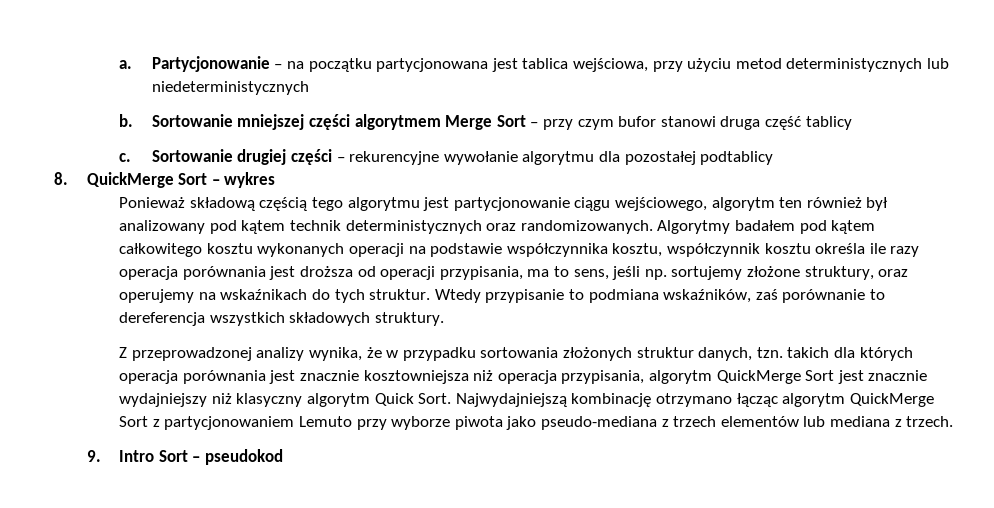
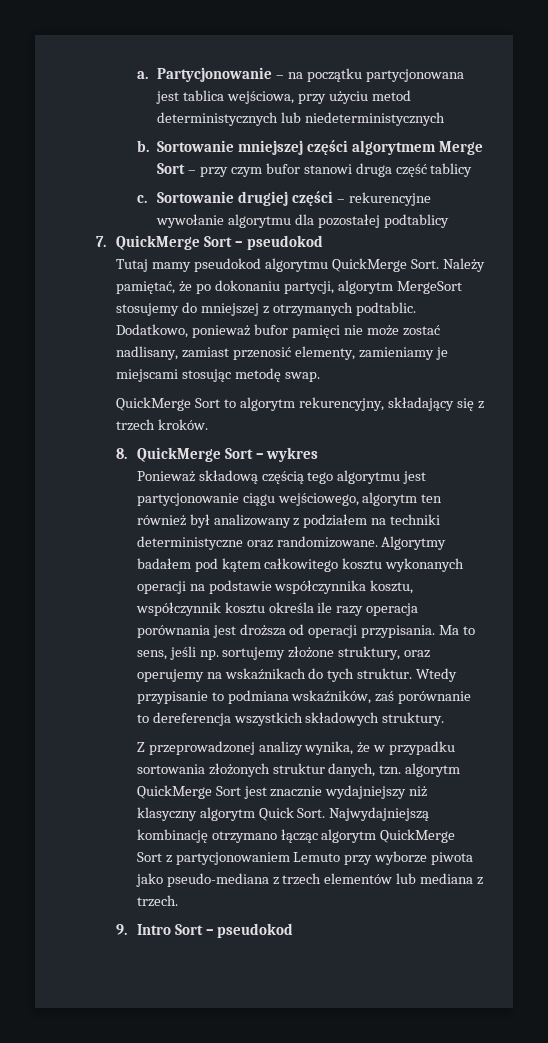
+ 7. QuickMerge Sort – pseudokod
+ Tutaj mamy pseudokod algorytmu QuickMerge Sort. Należy pamiętać, że po dokonaniu partycji, algorytm MergeSort stosujemy do mniejszej z otrzymanych podtablic. Dodatkowo, ponieważ bufor pamięci nie może zostać nadlisany, zamiast przenosić elementy, zamieniamy je miejscami stosując metodę swap.
+ QuickMerge Sort to algorytm rekurencyjny, składający się z trzech kroków.
- Ponieważ składową częścią tego algorytmu jest partycjonowanie ciągu wejściowego, algorytm ten również był analizowany pod kątem technik deterministycznych oraz randomizowanych.
+ Ponieważ składową częścią tego algorytmu jest partycjonowanie ciągu wejściowego, algorytm ten również był analizowany z podziałem na techniki deterministyczne oraz randomizowane.
- Algorytmy badałem pod kątem całkowitego kosztu wykonanych operacji na podstawie współczynnika kosztu, współczynnik kosztu określa ile razy operacja porównania jest droższa od operacji przypisania, ma to sens, jeśli np. sortujemy złożone struktury, oraz operujemy na wskaźnikach do tych struktur.
+ Algorytmy badałem pod kątem całkowitego kosztu wykonanych operacji na podstawie współczynnika kosztu, współczynnik kosztu określa ile razy operacja porównania jest droższa od operacji przypisania. Ma to sens, jeśli np. sortujemy złożone struktury, oraz operujemy na wskaźnikach do tych struktur.
- Z przeprowadzonej analizy wynika, że w przypadku sortowania złożonych struktur danych, tzn. takich dla których operacja porównania jest znacznie kosztowniejsza niż operacja przypisania, algorytm QuickMerge Sort jest znacznie wydajniejszy niż klasyczny algorytm Quick Sort.
+ Z przeprowadzonej analizy wynika, że w przypadku sortowania złożonych struktur danych, tzn. algorytm QuickMerge Sort jest znacznie wydajniejszy niż klasyczny algorytm Quick Sort.

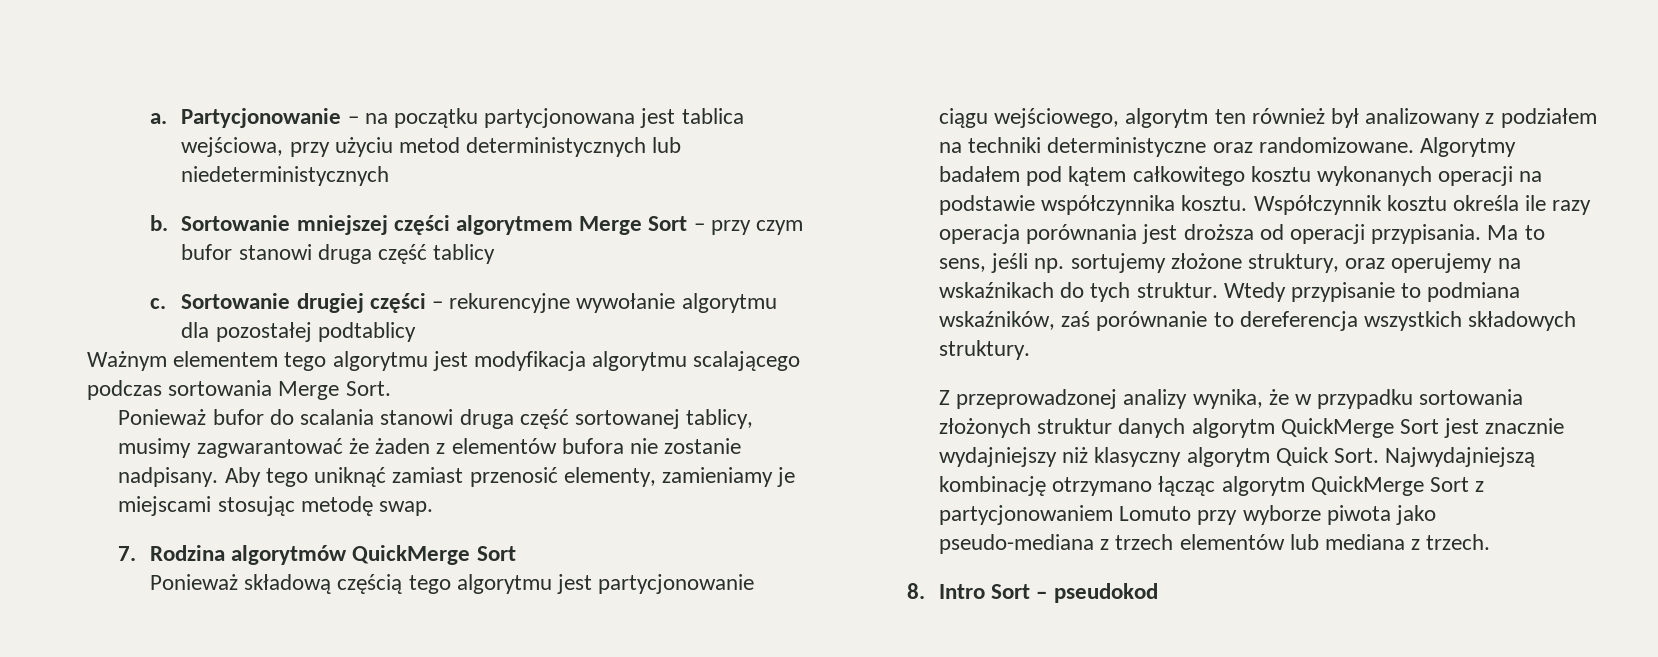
- 7. QuickMerge Sort – pseudokod
- Tutaj mamy pseudokod algorytmu QuickMerge Sort. Należy pamiętać, że po dokonaniu partycji, algorytm MergeSort stosujemy do mniejszej z otrzymanych podtablic. Dodatkowo, ponieważ bufor pamięci nie może zostać nadlisany, zamiast przenosić elementy, zamieniamy je miejscami stosując metodę swap.
+ Ważnym elementem tego algorytmu jest modyfikacja algorytmu scalającego podczas sortowania Merge Sort.
+ Ponieważ bufor do scalania stanowi druga część sortowanej tablicy, musimy zagwarantować że żaden z elementów bufora nie zostanie nadpisany. Aby tego uniknąć zamiast przenosić elementy, zamieniamy je miejscami stosując metodę swap.
- QuickMerge Sort to algorytm rekurencyjny, składający się z trzech kroków.
- 8. QuickMerge Sort – wykres
+ 7. Rodzina algorytmów QuickMerge Sort
- Algorytmy badałem pod kątem całkowitego kosztu wykonanych operacji na podstawie współczynnika kosztu, współczynnik kosztu określa ile razy operacja porównania jest droższa od operacji przypisania.
+ Algorytmy badałem pod kątem całkowitego kosztu wykonanych operacji na podstawie współczynnika kosztu. Współczynnik kosztu określa ile razy operacja porównania jest droższa od operacji przypisania.
- Z przeprowadzonej analizy wynika, że w przypadku sortowania złożonych struktur danych, tzn. algorytm QuickMerge Sort jest znacznie wydajniejszy niż klasyczny algorytm Quick Sort.
+ Z przeprowadzonej analizy wynika, że w przypadku sortowania złożonych struktur danych algorytm QuickMerge Sort jest znacznie wydajniejszy niż klasyczny algorytm Quick Sort.
- Najwydajniejszą kombinację otrzymano łącząc algorytm QuickMerge Sort z partycjonowaniem Lemuto przy wyborze piwota jako pseudo-mediana z trzech elementów lub mediana z trzech.
+ Najwydajniejszą kombinację otrzymano łącząc algorytm QuickMerge Sort z partycjonowaniem Lomuto przy wyborze piwota jako pseudo-mediana z trzech elementów lub mediana z trzech.
- 9. Intro Sort – pseudokod
+ 8. Intro Sort – pseudokod

